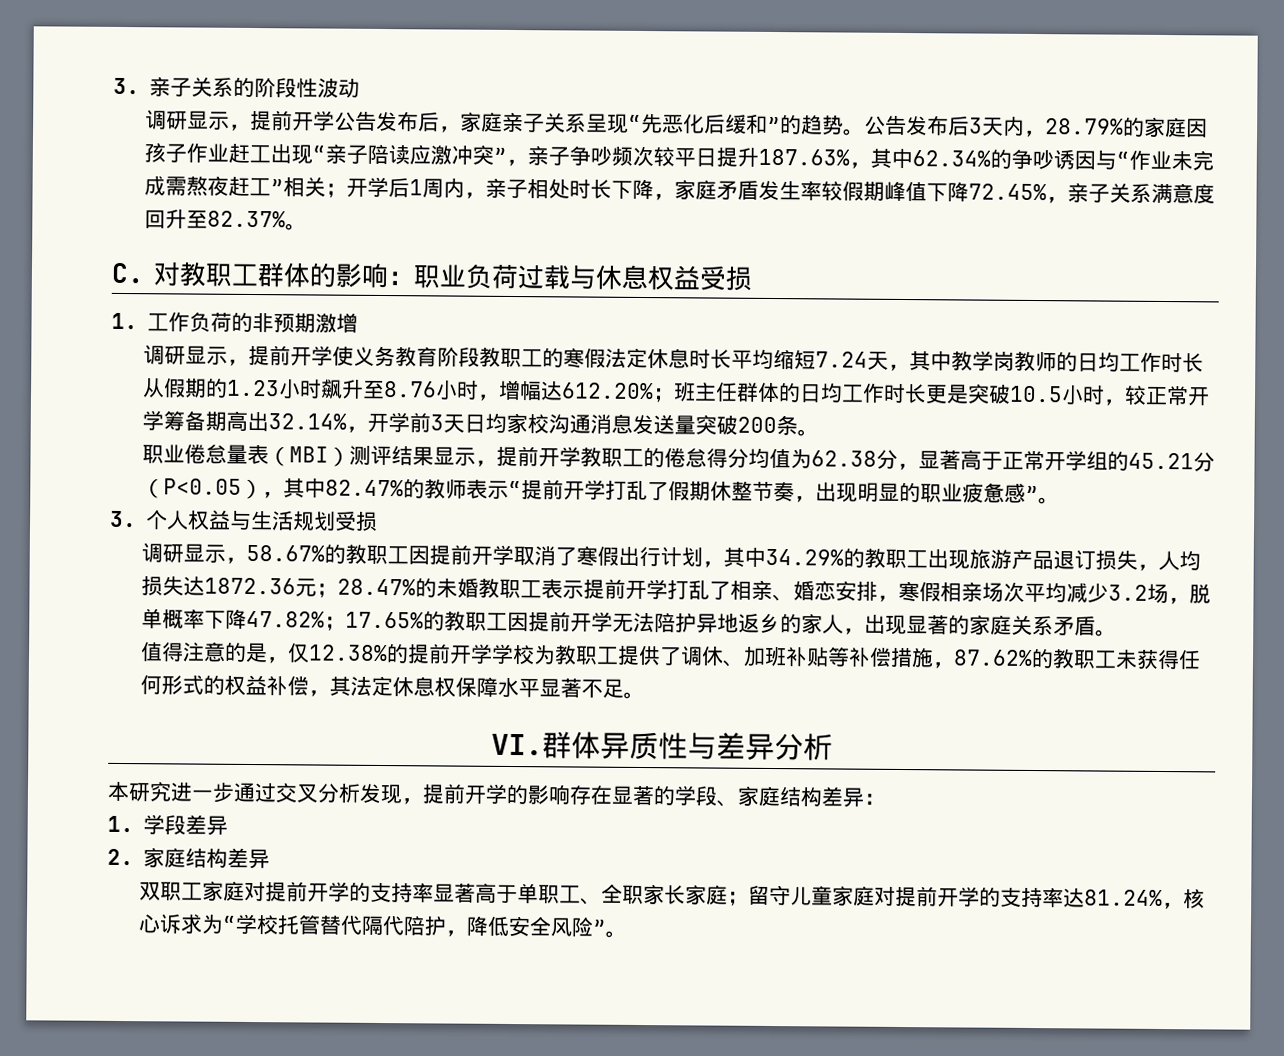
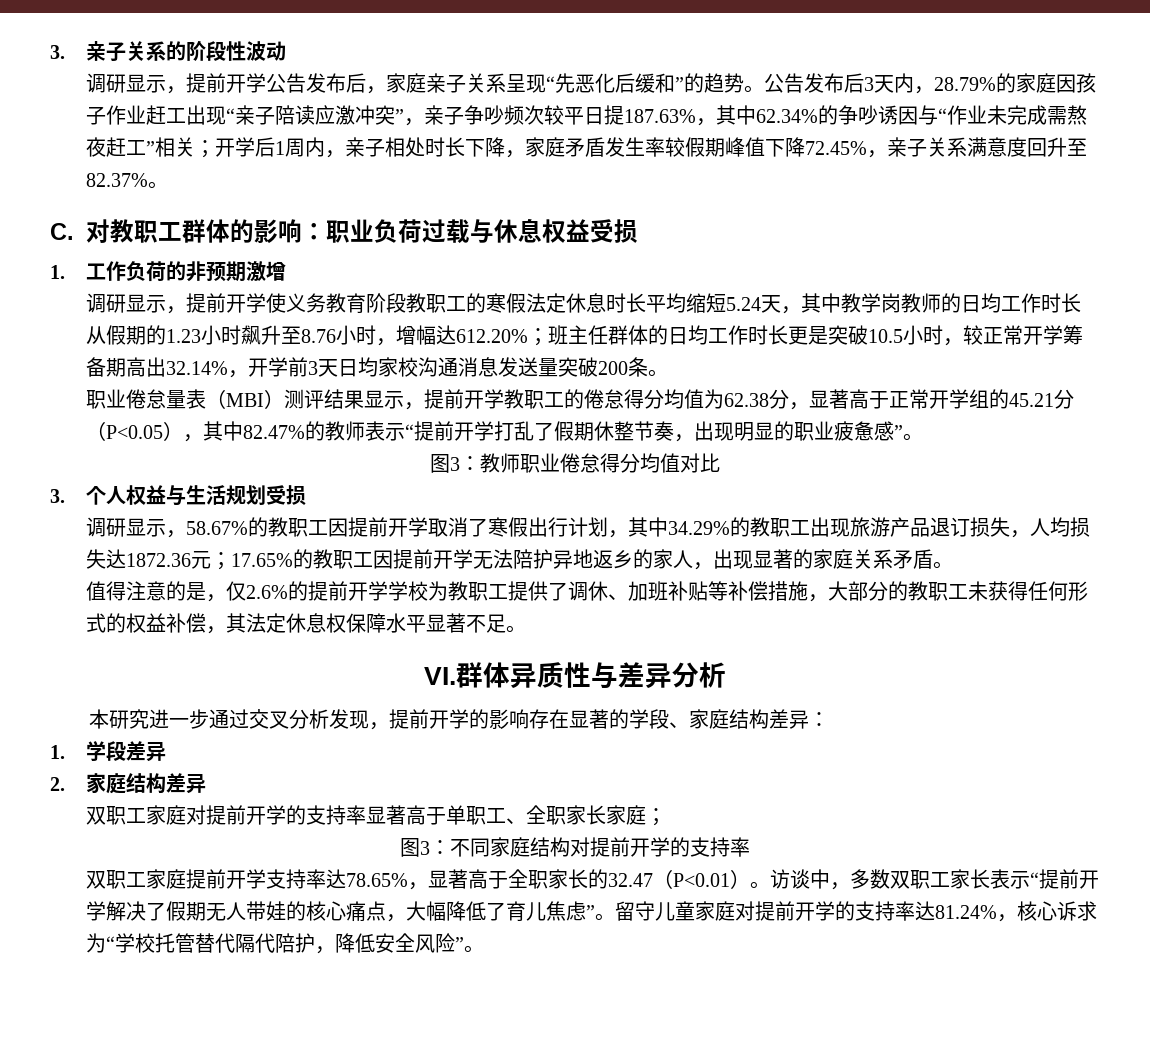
- 公告发布后3天内，28.79%的家庭因孩子作业赶工出现“亲子陪读应激冲突”，亲子争吵频次较平日提升187.63%，其中62.34%的争吵诱因与“作业未完成需熬夜赶工”相关；
+ 公告发布后3天内，28.79%的家庭因孩子作业赶工出现“亲子陪读应激冲突”，亲子争吵频次较平日提187.63%，其中62.34%的争吵诱因与“作业未完成需熬夜赶工”相关；
- 调研显示，提前开学使义务教育阶段教职工的寒假法定休息时长平均缩短7.24天，其中教学岗教师的日均工作时长从假期的1.23小时飙升至8.76小时，增幅达612.20%；
+ 调研显示，提前开学使义务教育阶段教职工的寒假法定休息时长平均缩短5.24天，其中教学岗教师的日均工作时长从假期的1.23小时飙升至8.76小时，增幅达612.20%；
+ 图3：教师职业倦怠得分均值对比
- 调研显示，58.67%的教职工因提前开学取消了寒假出行计划，其中34.29%的教职工出现旅游产品退订损失，人均损失达1872.36元；28.47%的未婚教职工表示提前开学打乱了相亲、婚恋安排，寒假相亲场次平均减少3.2场，脱单概率下降47.82%；17.65%的教职工因提前开学无法陪护异地返乡的家人，出现显著的家庭关系矛盾。
+ 调研显示，58.67%的教职工因提前开学取消了寒假出行计划，其中34.29%的教职工出现旅游产品退订损失，人均损失达1872.36元；17.65%的教职工因提前开学无法陪护异地返乡的家人，出现显著的家庭关系矛盾。
- 值得注意的是，仅12.38%的提前开学学校为教职工提供了调休、加班补贴等补偿措施，87.62%的教职工未获得任何形式的权益补偿，其法定休息权保障水平显著不足。
+ 值得注意的是，仅2.6%的提前开学学校为教职工提供了调休、加班补贴等补偿措施，大部分的教职工未获得任何形式的权益补偿，其法定休息权保障水平显著不足。
- 双职工家庭对提前开学的支持率显著高于单职工、全职家长家庭；留守儿童家庭对提前开学的支持率达81.24%，核心诉求为“学校托管替代隔代陪护，降低安全风险”。
+ 双职工家庭对提前开学的支持率显著高于单职工、全职家长家庭；
+ 图3：不同家庭结构对提前开学的支持率
+ 双职工家庭提前开学支持率达78.65%，显著高于全职家长的32.47（P<0.01）。访谈中，多数双职工家长表示“提前开学解决了假期无人带娃的核心痛点，大幅降低了育儿焦虑”。留守儿童家庭对提前开学的支持率达81.24%，核心诉求为“学校托管替代隔代陪护，降低安全风险”。

